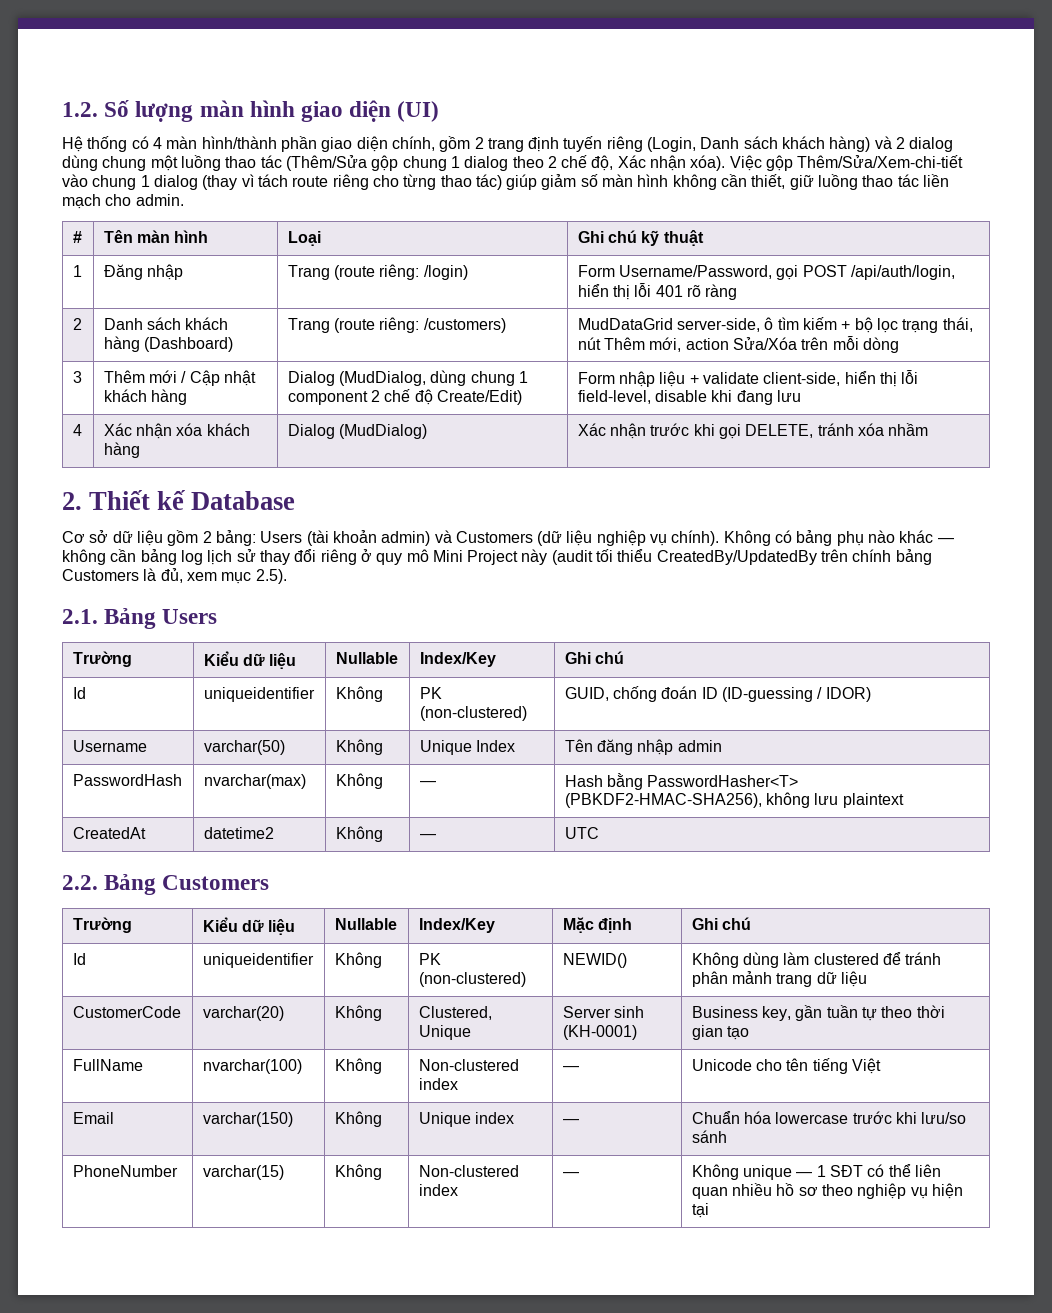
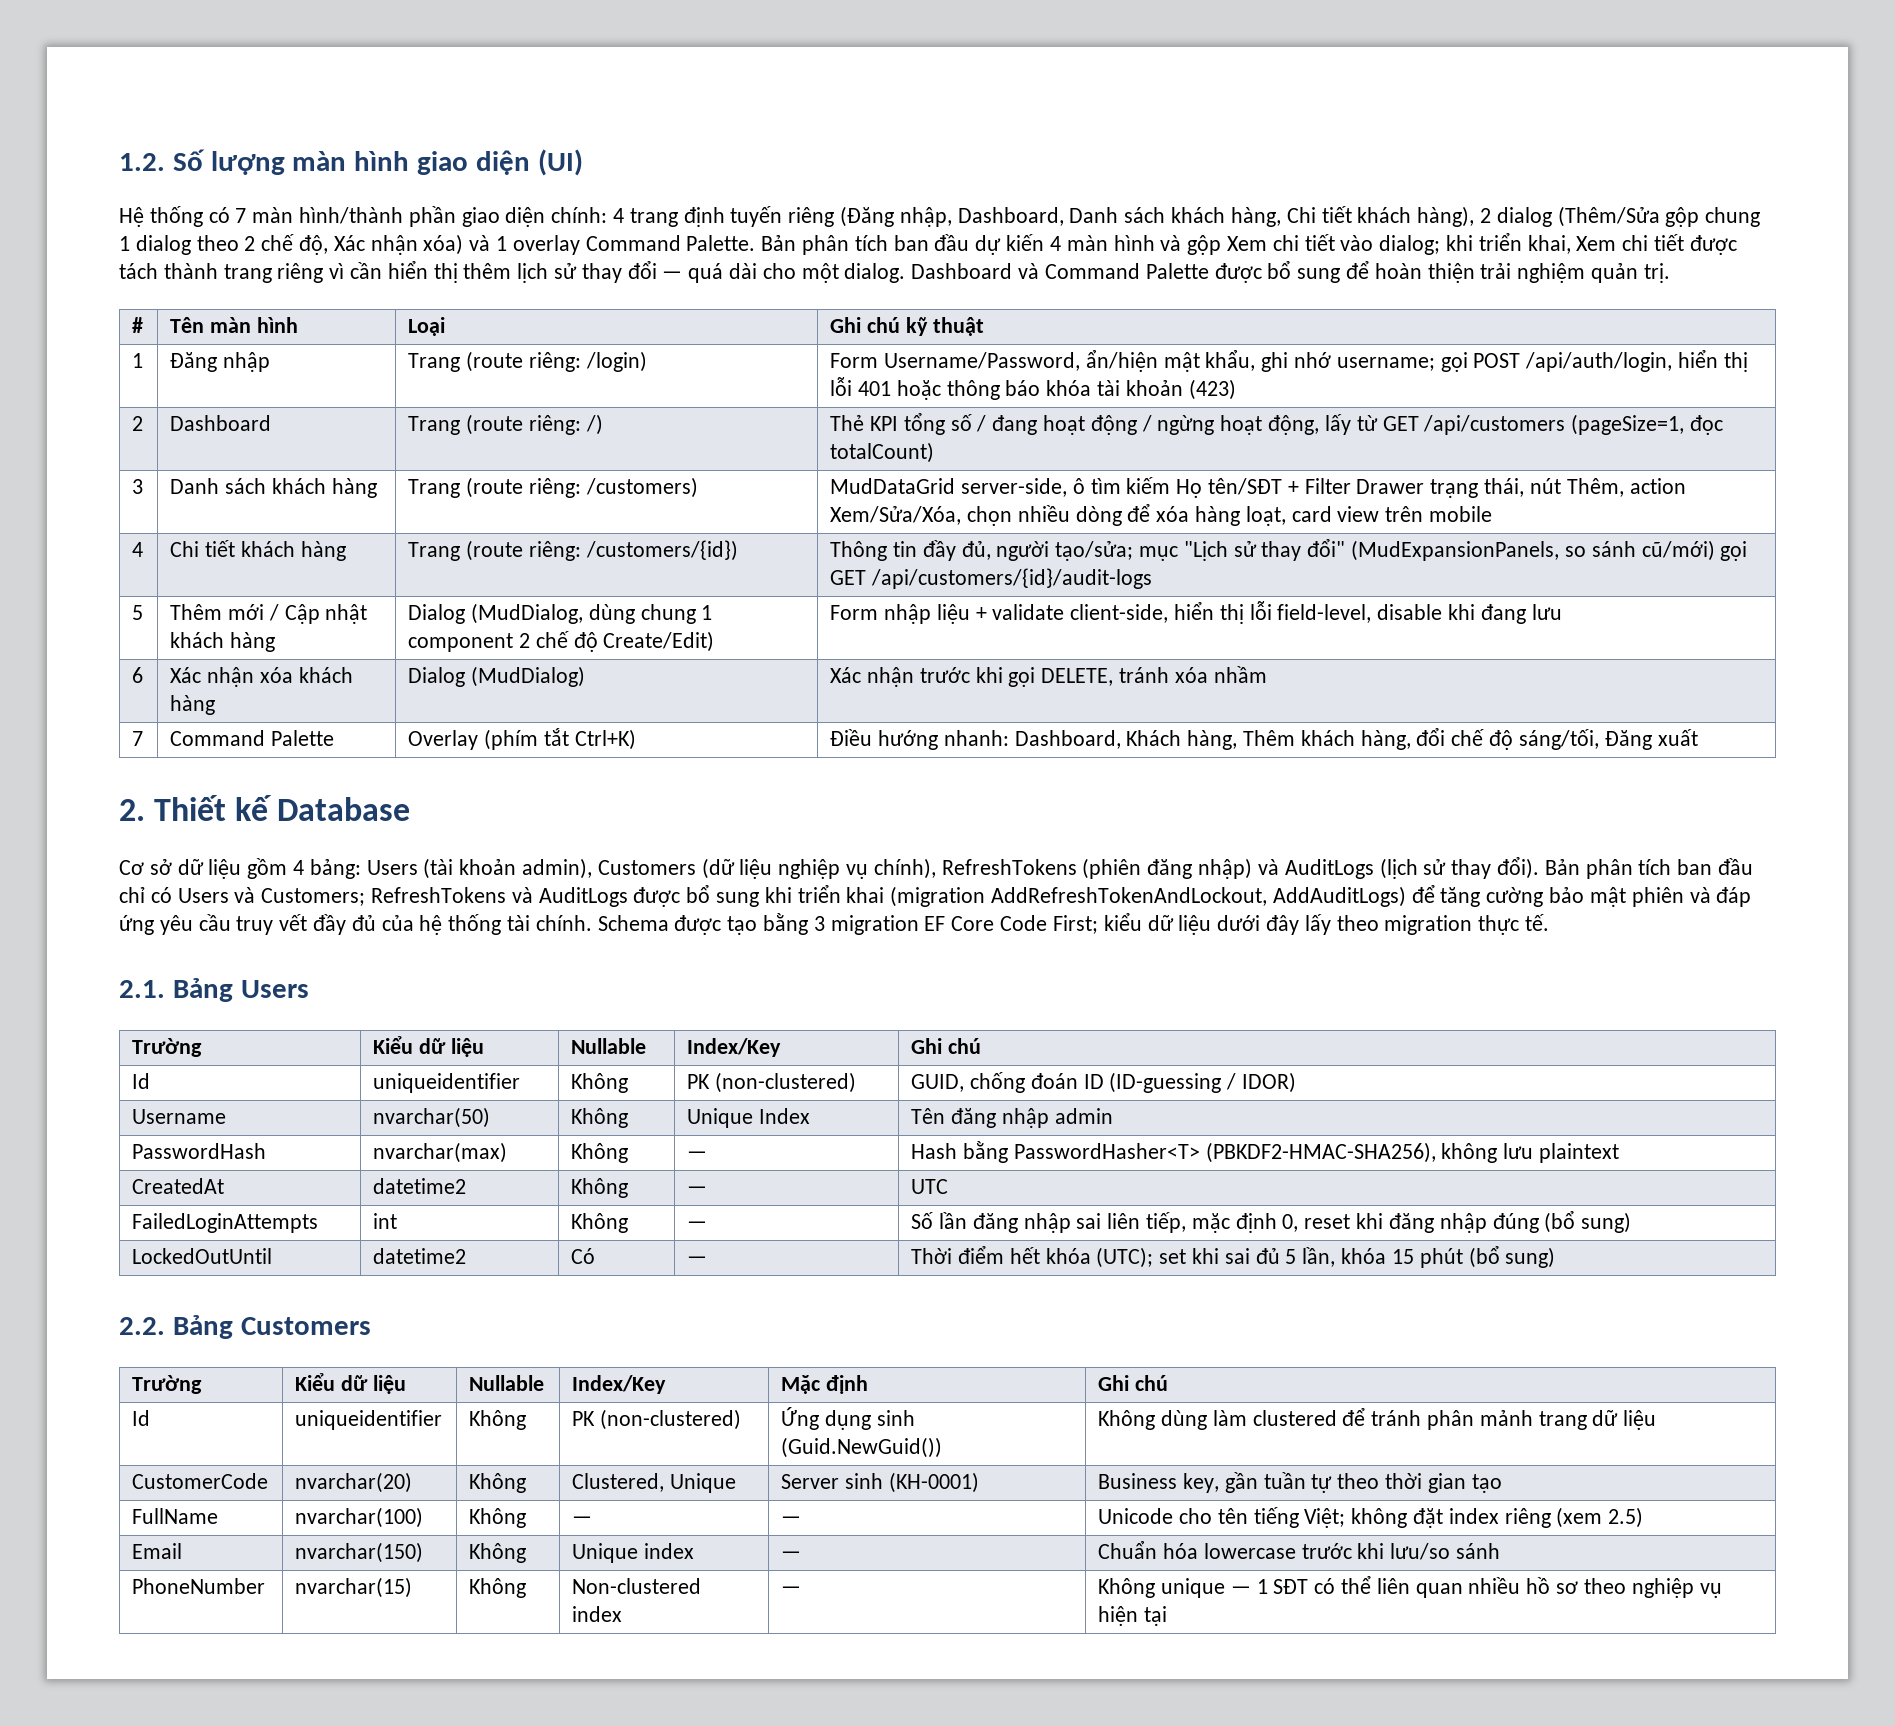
- Hệ thống có 4 màn hình/thành phần giao diện chính, gồm 2 trang định tuyến riêng (Login, Danh sách khách hàng) và 2 dialog dùng chung một luồng thao tác (Thêm/Sửa gộp chung 1 dialog theo 2 chế độ, Xác nhận xóa). Việc gộp Thêm/Sửa/Xem-chi-tiết vào chung 1 dialog (thay vì tách route riêng cho từng thao tác) giúp giảm số màn hình không cần thiết, giữ luồng thao tác liền mạch cho admin.
+ Hệ thống có 7 màn hình/thành phần giao diện chính: 4 trang định tuyến riêng (Đăng nhập, Dashboard, Danh sách khách hàng, Chi tiết khách hàng), 2 dialog (Thêm/Sửa gộp chung 1 dialog theo 2 chế độ, Xác nhận xóa) và 1 overlay Command Palette. Bản phân tích ban đầu dự kiến 4 màn hình và gộp Xem chi tiết vào dialog; khi triển khai, Xem chi tiết được tách thành trang riêng vì cần hiển thị thêm lịch sử thay đổi — quá dài cho một dialog. Dashboard và Command Palette được bổ sung để hoàn thiện trải nghiệm quản trị.
- 1 | Đăng nhập | Trang (route riêng: /login) | Form Username/Password, gọi POST /api/auth/login, hiển thị lỗi 401 rõ ràng
- 2 | Danh sách khách hàng (Dashboard) | Trang (route riêng: /customers) | MudDataGrid server-side, ô tìm kiếm + bộ lọc trạng thái, nút Thêm mới, action Sửa/Xóa trên mỗi dòng
- 3 | Thêm mới / Cập nhật khách hàng | Dialog (MudDialog, dùng chung 1 component 2 chế độ Create/Edit) | Form nhập liệu + validate client-side, hiển thị lỗi field-level, disable khi đang lưu
+ 1 | Đăng nhập | Trang (route riêng: /login) | Form Username/Password, ẩn/hiện mật khẩu, ghi nhớ username; gọi POST /api/auth/login, hiển thị lỗi 401 hoặc thông báo khóa tài khoản (423)
+ 2 | Dashboard | Trang (route riêng: /) | Thẻ KPI tổng số / đang hoạt động / ngừng hoạt động, lấy từ GET /api/customers (pageSize=1, đọc totalCount)
+ 3 | Danh sách khách hàng | Trang (route riêng: /customers) | MudDataGrid server-side, ô tìm kiếm Họ tên/SĐT + Filter Drawer trạng thái, nút Thêm, action Xem/Sửa/Xóa, chọn nhiều dòng để xóa hàng loạt, card view trên mobile
+ 4 | Chi tiết khách hàng | Trang (route riêng: /customers/{id}) | Thông tin đầy đủ, người tạo/sửa; mục "Lịch sử thay đổi" (MudExpansionPanels, so sánh cũ/mới) gọi GET /api/customers/{id}/audit-logs
+ 5 | Thêm mới / Cập nhật khách hàng | Dialog (MudDialog, dùng chung 1 component 2 chế độ Create/Edit) | Form nhập liệu + validate client-side, hiển thị lỗi field-level, disable khi đang lưu
- 4 | Xác nhận xóa khách hàng | Dialog (MudDialog) | Xác nhận trước khi gọi DELETE, tránh xóa nhầm
+ 6 | Xác nhận xóa khách hàng | Dialog (MudDialog) | Xác nhận trước khi gọi DELETE, tránh xóa nhầm
+ 7 | Command Palette | Overlay (phím tắt Ctrl+K) | Điều hướng nhanh: Dashboard, Khách hàng, Thêm khách hàng, đổi chế độ sáng/tối, Đăng xuất
- Cơ sở dữ liệu gồm 2 bảng: Users (tài khoản admin) và Customers (dữ liệu nghiệp vụ chính). Không có bảng phụ nào khác — không cần bảng log lịch sử thay đổi riêng ở quy mô Mini Project này (audit tối thiểu CreatedBy/UpdatedBy trên chính bảng Customers là đủ, xem mục 2.5).
+ Cơ sở dữ liệu gồm 4 bảng: Users (tài khoản admin), Customers (dữ liệu nghiệp vụ chính), RefreshTokens (phiên đăng nhập) và AuditLogs (lịch sử thay đổi). Bản phân tích ban đầu chỉ có Users và Customers; RefreshTokens và AuditLogs được bổ sung khi triển khai (migration AddRefreshTokenAndLockout, AddAuditLogs) để tăng cường bảo mật phiên và đáp ứng yêu cầu truy vết đầy đủ của hệ thống tài chính. Schema được tạo bằng 3 migration EF Core Code First; kiểu dữ liệu dưới đây lấy theo migration thực tế.
- Username | varchar(50) | Không | Unique Index | Tên đăng nhập admin
+ Username | nvarchar(50) | Không | Unique Index | Tên đăng nhập admin
+ FailedLoginAttempts | int | Không | — | Số lần đăng nhập sai liên tiếp, mặc định 0, reset khi đăng nhập đúng (bổ sung)
+ LockedOutUntil | datetime2 | Có | — | Thời điểm hết khóa (UTC); set khi sai đủ 5 lần, khóa 15 phút (bổ sung)
- Id | uniqueidentifier | Không | PK (non-clustered) | NEWID() | Không dùng làm clustered để tránh phân mảnh trang dữ liệu
+ Id | uniqueidentifier | Không | PK (non-clustered) | Ứng dụng sinh (Guid.NewGuid()) | Không dùng làm clustered để tránh phân mảnh trang dữ liệu
- CustomerCode | varchar(20) | Không | Clustered, Unique | Server sinh (KH-0001) | Business key, gần tuần tự theo thời gian tạo
+ CustomerCode | nvarchar(20) | Không | Clustered, Unique | Server sinh (KH-0001) | Business key, gần tuần tự theo thời gian tạo
- FullName | nvarchar(100) | Không | Non-clustered index | — | Unicode cho tên tiếng Việt
+ FullName | nvarchar(100) | Không | — | — | Unicode cho tên tiếng Việt; không đặt index riêng (xem 2.5)
- Email | varchar(150) | Không | Unique index | — | Chuẩn hóa lowercase trước khi lưu/so sánh
+ Email | nvarchar(150) | Không | Unique index | — | Chuẩn hóa lowercase trước khi lưu/so sánh
- PhoneNumber | varchar(15) | Không | Non-clustered index | — | Không unique — 1 SĐT có thể liên quan nhiều hồ sơ theo nghiệp vụ hiện tại
+ PhoneNumber | nvarchar(15) | Không | Non-clustered index | — | Không unique — 1 SĐT có thể liên quan nhiều hồ sơ theo nghiệp vụ hiện tại

